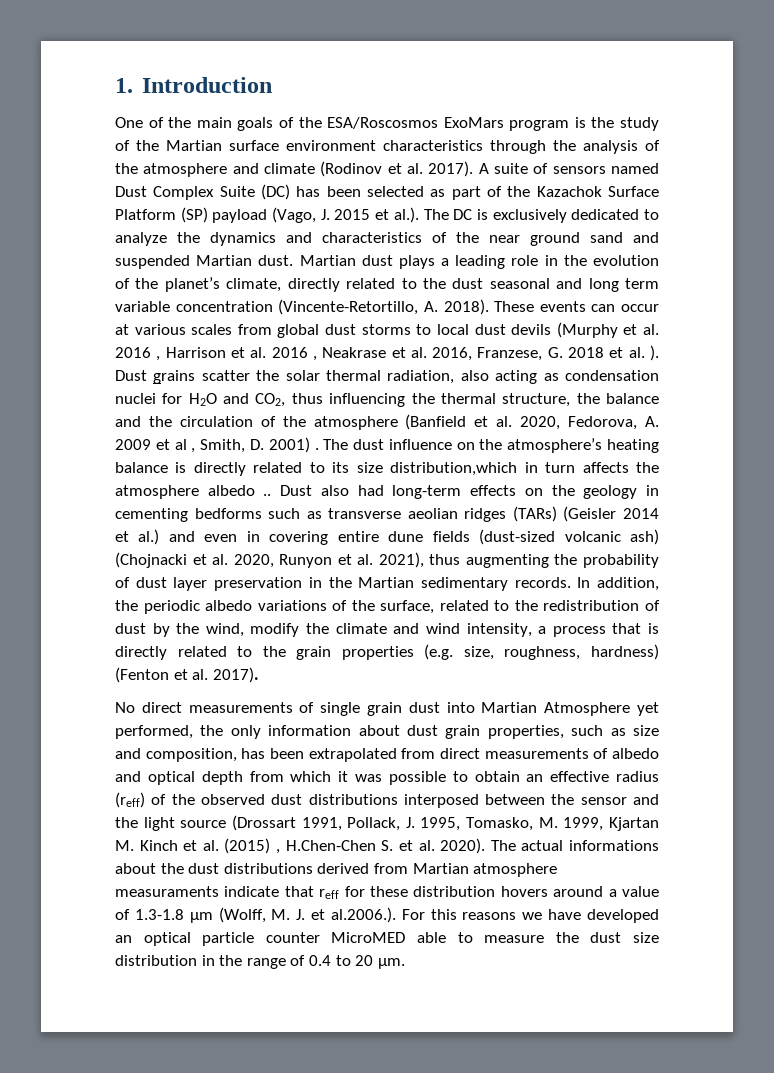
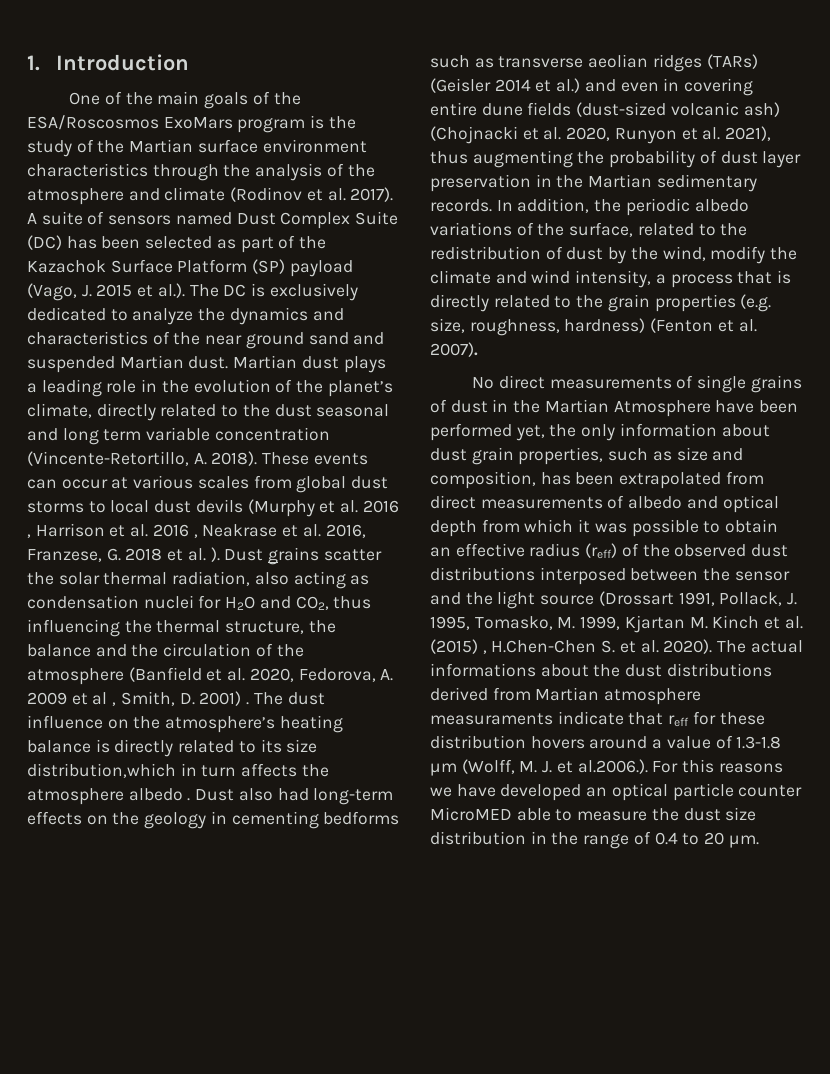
- The dust influence on the atmosphere’s heating balance is directly related to its size distribution,which in turn affects the atmosphere albedo ..
+ The dust influence on the atmosphere’s heating balance is directly related to its size distribution,which in turn affects the atmosphere albedo .
- In addition, the periodic albedo variations of the surface, related to the redistribution of dust by the wind, modify the climate and wind intensity, a process that is directly related to the grain properties (e.g. size, roughness, hardness) (Fenton et al. 2017).
+ In addition, the periodic albedo variations of the surface, related to the redistribution of dust by the wind, modify the climate and wind intensity, a process that is directly related to the grain properties (e.g. size, roughness, hardness) (Fenton et al. 2007).
- No direct measurements of single grain dust into Martian Atmosphere yet performed, the only information about dust grain properties, such as size and composition, has been extrapolated from direct measurements of albedo and optical depth from which it was possible to obtain an effective radius (reff) of the observed dust distributions interposed between the sensor and the light source (Drossart 1991, Pollack, J. 1995, Tomasko, M. 1999, Kjartan M. Kinch et al. (2015) , H.Chen-Chen S. et al. 2020).
+ No direct measurements of single grains of dust in the Martian Atmosphere have been performed yet, the only information about dust grain properties, such as size and composition, has been extrapolated from direct measurements of albedo and optical depth from which it was possible to obtain an effective radius (reff) of the observed dust distributions interposed between the sensor and the light source (Drossart 1991, Pollack, J. 1995, Tomasko, M. 1999, Kjartan M. Kinch et al. (2015) , H.Chen-Chen S. et al. 2020).

